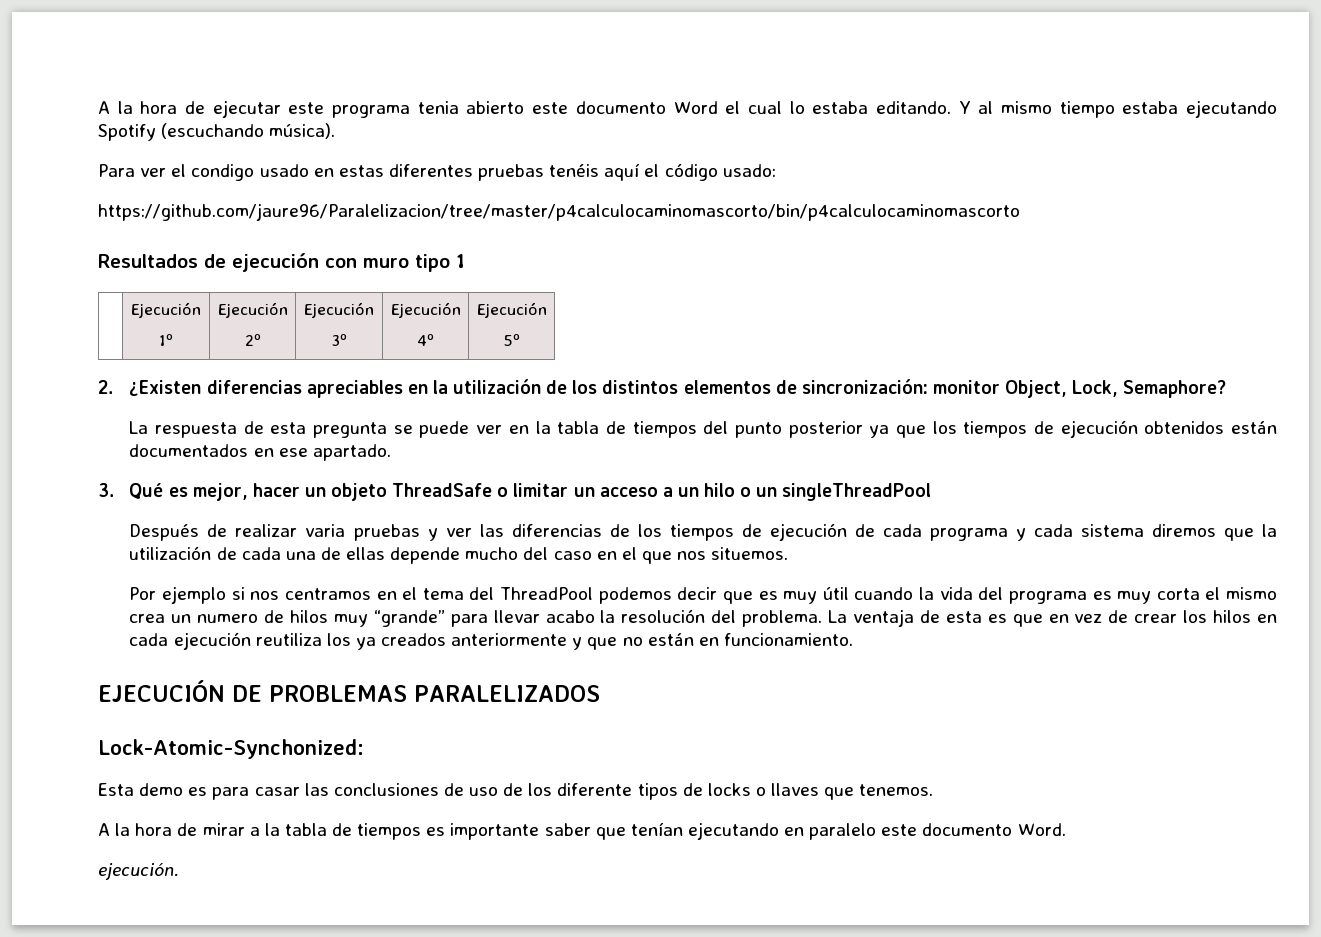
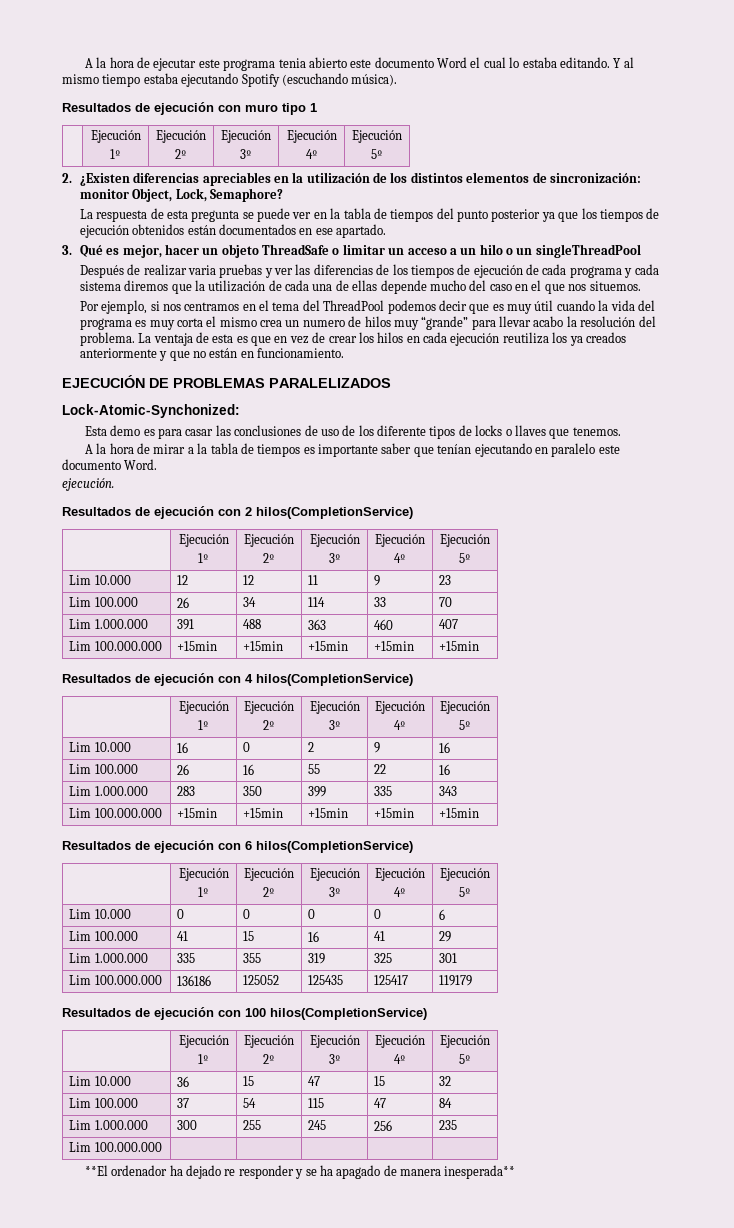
- Para ver el condigo usado en estas diferentes pruebas tenéis aquí el código usado:
- https://github.com/jaure96/Paralelizacion/tree/master/p4calculocaminomascorto/bin/p4calculocaminomascorto
- Por ejemplo si nos centramos en el tema del ThreadPool podemos decir que es muy útil cuando la vida del programa es muy corta el mismo crea un numero de hilos muy “grande” para llevar acabo la resolución del problema.
+ Por ejemplo, si nos centramos en el tema del ThreadPool podemos decir que es muy útil cuando la vida del programa es muy corta el mismo crea un numero de hilos muy “grande” para llevar acabo la resolución del problema.
+ Resultados de ejecución con 2 hilos(CompletionService)
+ | Ejecución
+ 1º | Ejecución
+ 2º | Ejecución
+ 3º | Ejecución
+ 4º | Ejecución
+ 5º
+ Lim 10.000 | 12 | 12 | 11 | 9 | 23
+ Lim 100.000 | 26 | 34 | 114 | 33 | 70
+ Lim 1.000.000 | 391 | 488 | 363 | 460 | 407
+ Lim 100.000.000 | +15min | +15min | +15min | +15min | +15min
+ Resultados de ejecución con 4 hilos(CompletionService)
+ | Ejecución
+ 1º | Ejecución
+ 2º | Ejecución
+ 3º | Ejecución
+ 4º | Ejecución
+ 5º
+ Lim 10.000 | 16 | 0 | 2 | 9 | 16
+ Lim 100.000 | 26 | 16 | 55 | 22 | 16
+ Lim 1.000.000 | 283 | 350 | 399 | 335 | 343
+ Lim 100.000.000 | +15min | +15min | +15min | +15min | +15min
+ Resultados de ejecución con 6 hilos(CompletionService)
+ | Ejecución
+ 1º | Ejecución
+ 2º | Ejecución
+ 3º | Ejecución
+ 4º | Ejecución
+ 5º
+ Lim 10.000 | 0 | 0 | 0 | 0 | 6
+ Lim 100.000 | 41 | 15 | 16 | 41 | 29
+ Lim 1.000.000 | 335 | 355 | 319 | 325 | 301
+ Lim 100.000.000 | 136186 | 125052 | 125435 | 125417 | 119179
+ Resultados de ejecución con 100 hilos(CompletionService)
+ | Ejecución
+ 1º | Ejecución
+ 2º | Ejecución
+ 3º | Ejecución
+ 4º | Ejecución
+ 5º
+ Lim 10.000 | 36 | 15 | 47 | 15 | 32
+ Lim 100.000 | 37 | 54 | 115 | 47 | 84
+ Lim 1.000.000 | 300 | 255 | 245 | 256 | 235
+ Lim 100.000.000 | | | | |
+ **El ordenador ha dejado re responder y se ha apagado de manera inesperada**

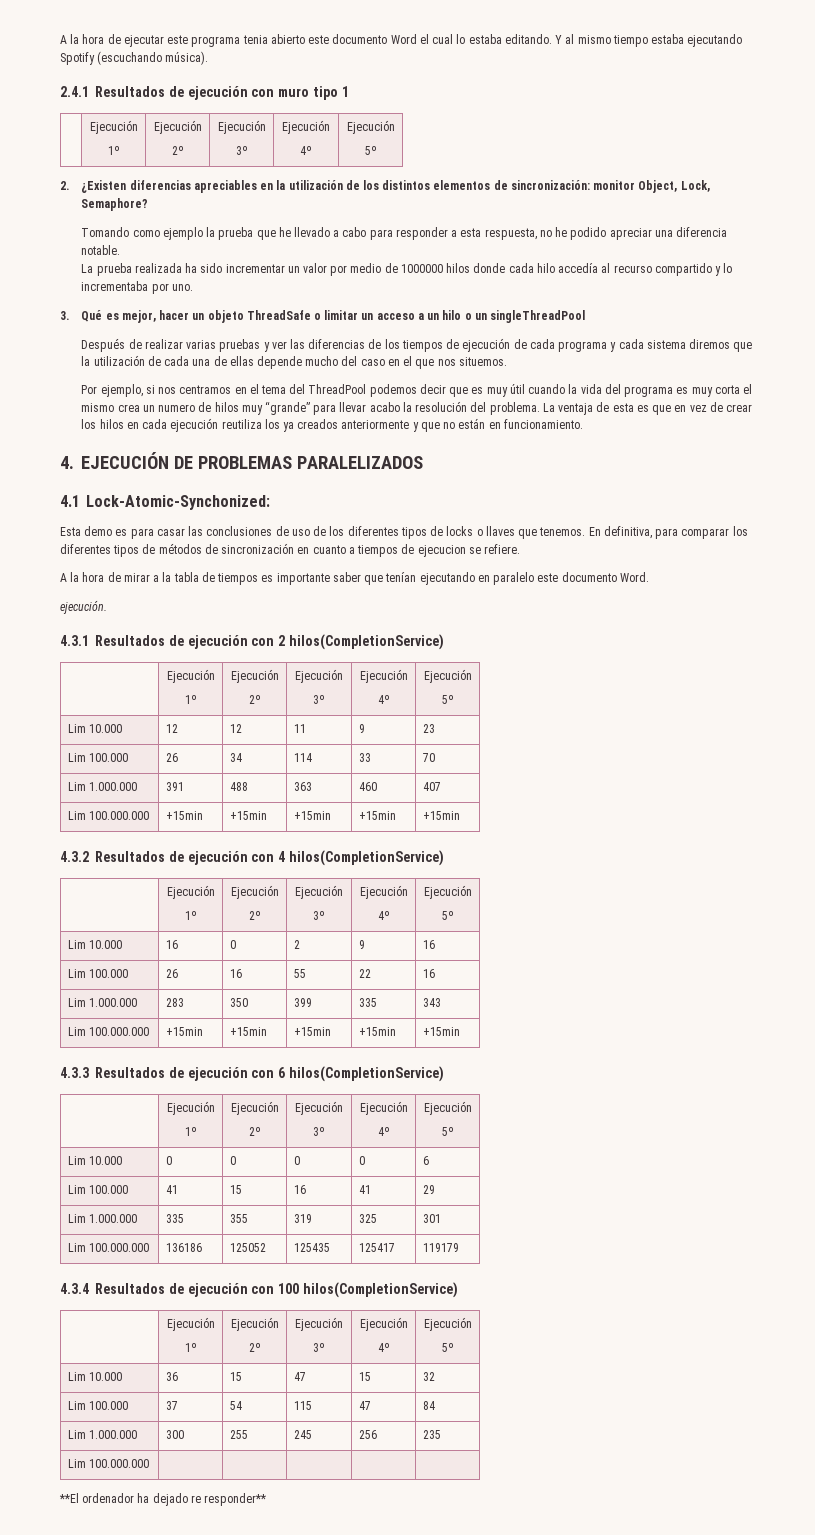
- Resultados de ejecución con muro tipo 1
+ 2.4.1 Resultados de ejecución con muro tipo 1
- La respuesta de esta pregunta se puede ver en la tabla de tiempos del punto posterior ya que los tiempos de ejecución obtenidos están documentados en ese apartado.
+ Tomando como ejemplo la prueba que he llevado a cabo para responder a esta respuesta, no he podido apreciar una diferencia notable.
+ La prueba realizada ha sido incrementar un valor por medio de 1000000 hilos donde cada hilo accedía al recurso compartido y lo incrementaba por uno.
- Después de realizar varia pruebas y ver las diferencias de los tiempos de ejecución de cada programa y cada sistema diremos que la utilización de cada una de ellas depende mucho del caso en el que nos situemos.
+ Después de realizar varias pruebas y ver las diferencias de los tiempos de ejecución de cada programa y cada sistema diremos que la utilización de cada una de ellas depende mucho del caso en el que nos situemos.
- EJECUCIÓN DE PROBLEMAS PARALELIZADOS
+ 4. EJECUCIÓN DE PROBLEMAS PARALELIZADOS
- Lock-Atomic-Synchonized:
+ 4.1 Lock-Atomic-Synchonized:
- Esta demo es para casar las conclusiones de uso de los diferente tipos de locks o llaves que tenemos.
+ Esta demo es para casar las conclusiones de uso de los diferentes tipos de locks o llaves que tenemos. En definitiva, para comparar los diferentes tipos de métodos de sincronización en cuanto a tiempos de ejecucion se refiere.
- Resultados de ejecución con 2 hilos(CompletionService)
+ 4.3.1 Resultados de ejecución con 2 hilos(CompletionService)
- Resultados de ejecución con 4 hilos(CompletionService)
+ 4.3.2 Resultados de ejecución con 4 hilos(CompletionService)
- Resultados de ejecución con 6 hilos(CompletionService)
+ 4.3.3 Resultados de ejecución con 6 hilos(CompletionService)
- Resultados de ejecución con 100 hilos(CompletionService)
+ 4.3.4 Resultados de ejecución con 100 hilos(CompletionService)
- **El ordenador ha dejado re responder y se ha apagado de manera inesperada**
+ **El ordenador ha dejado re responder**

